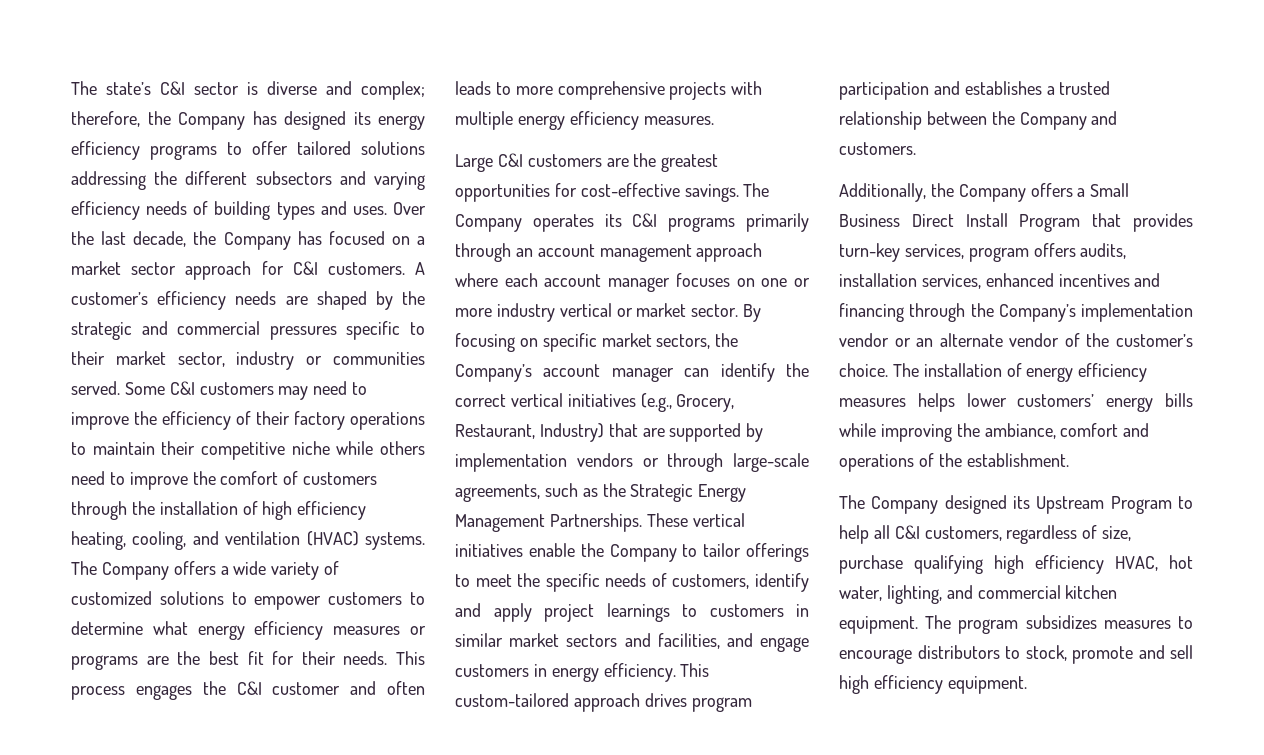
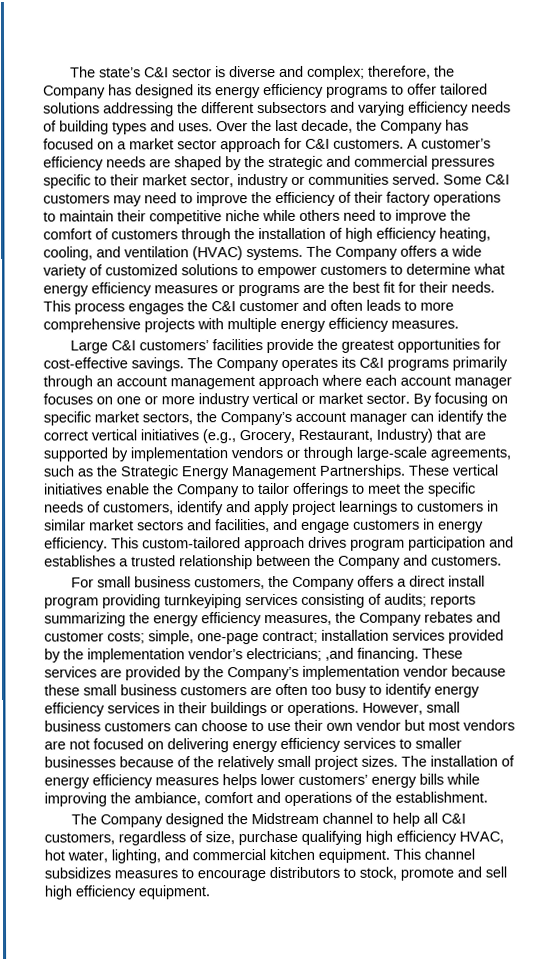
- Large C&I customers are the greatest opportunities for cost-effective savings.
+ Large C&I customers’ facilities provide the greatest opportunities for cost-effective savings.
- Additionally, the Company offers a Small Business Direct Install Program that provides turn-key services, program offers audits, installation services, enhanced incentives and financing through the Company’s implementation vendor or an alternate vendor of the customer’s choice.
+ For small business customers, the Company offers a direct install program providing turnkeyiping services consisting of audits; reports summarizing the energy efficiency measures, the Company rebates and customer costs; simple, one-page contract; installation services provided by the implementation vendor’s electricians; ,and financing. These services are provided by the Company’s implementation vendor because these small business customers are often too busy to identify energy efficiency services in their buildings or operations. However, small business customers can choose to use their own vendor but most vendors are not focused on delivering energy efficiency services to smaller businesses because of the relatively small project sizes.
- The Company designed its Upstream Program to help all C&I customers, regardless of size, purchase qualifying high efficiency HVAC, hot water, lighting, and commercial kitchen equipment.
+ The Company designed the Midstream channel to help all C&I customers, regardless of size, purchase qualifying high efficiency HVAC, hot water, lighting, and commercial kitchen equipment.
- The program subsidizes measures to encourage distributors to stock, promote and sell high efficiency equipment.
+ This channel subsidizes measures to encourage distributors to stock, promote and sell high efficiency equipment.

